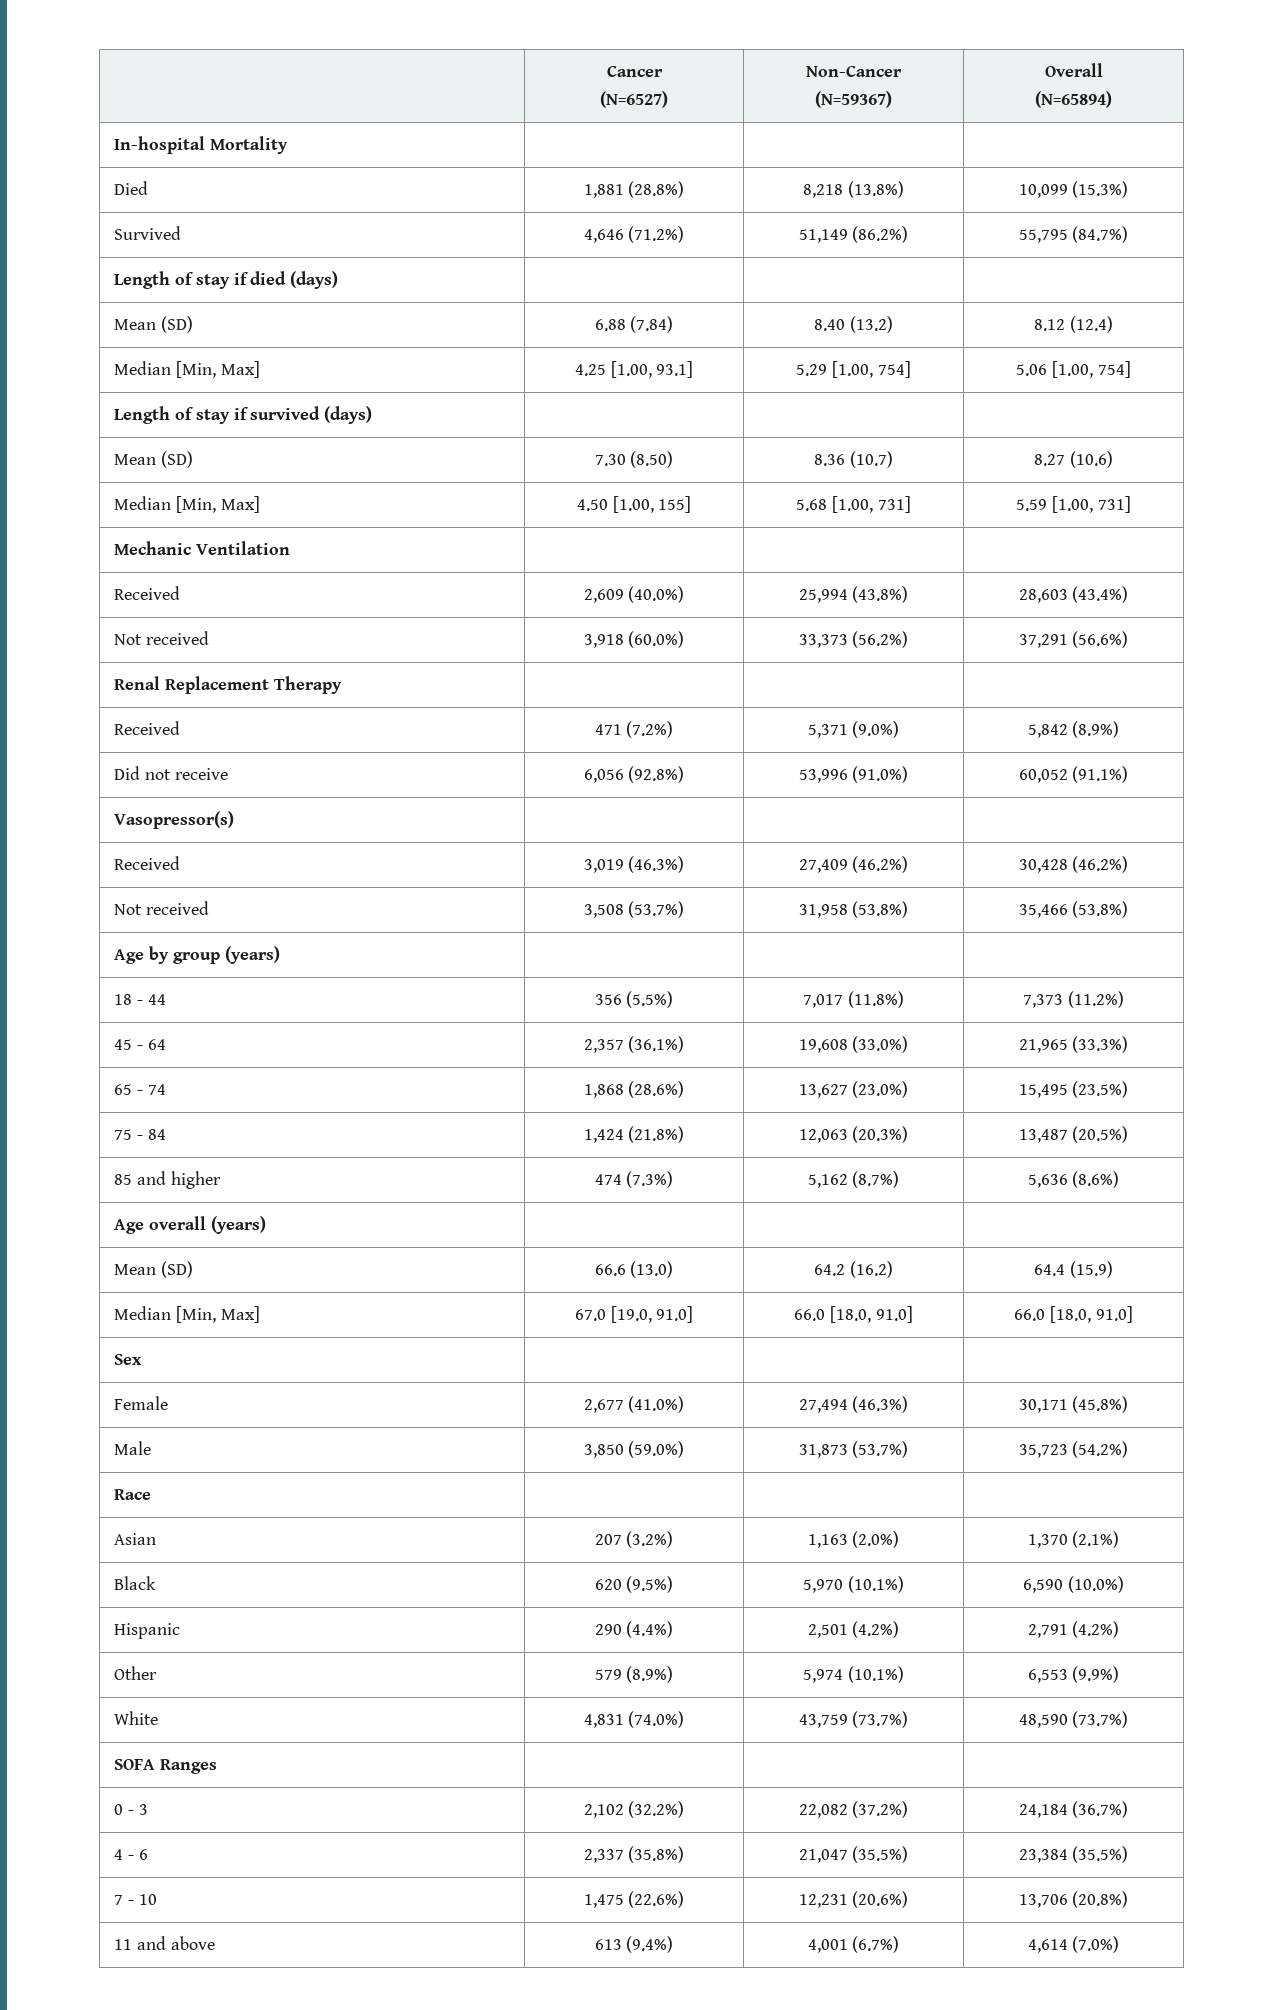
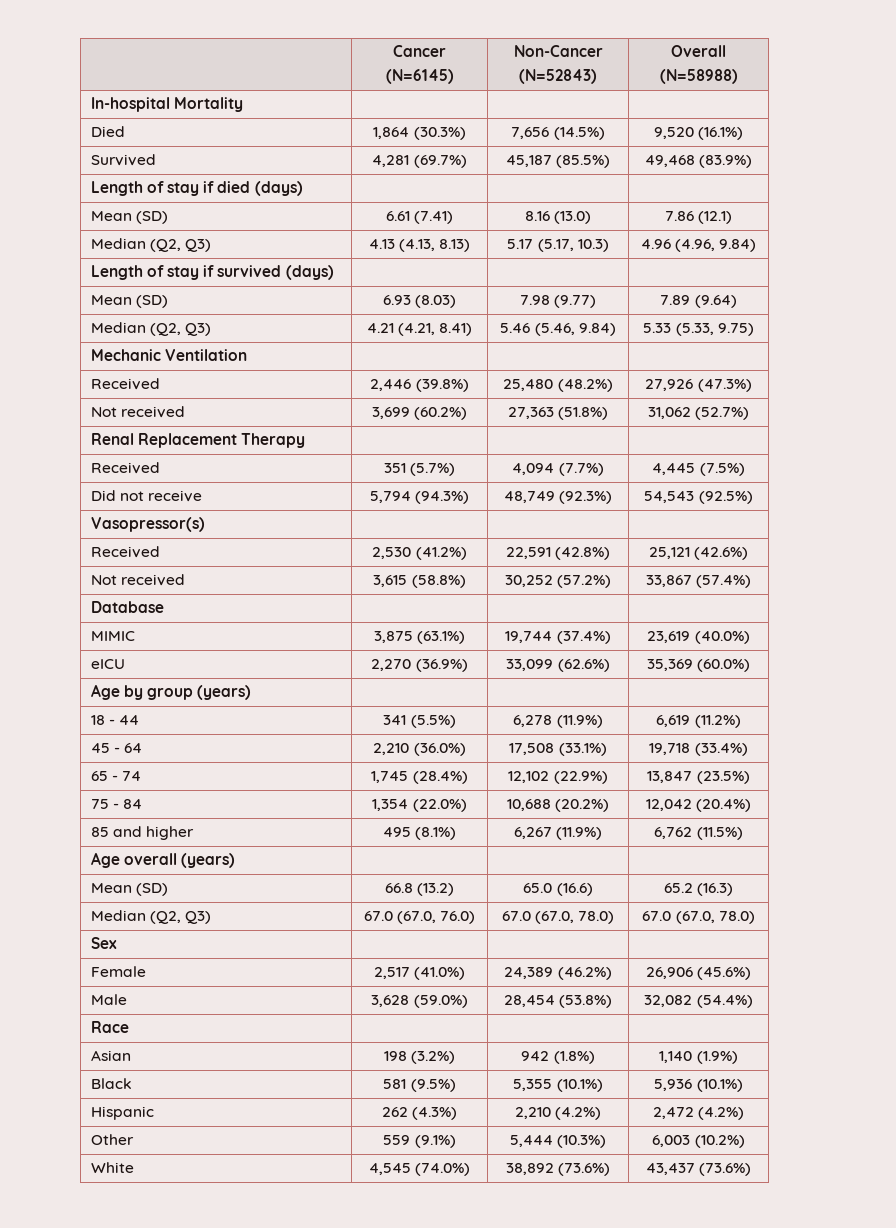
  | Cancer
- (N=6527) | Non-Cancer
- (N=59367) | Overall
- (N=65894)
+ (N=6145) | Non-Cancer
+ (N=52843) | Overall
+ (N=58988)
- Died | 1,881 (28.8%) | 8,218 (13.8%) | 10,099 (15.3%)
- Survived | 4,646 (71.2%) | 51,149 (86.2%) | 55,795 (84.7%)
+ Died | 1,864 (30.3%) | 7,656 (14.5%) | 9,520 (16.1%)
+ Survived | 4,281 (69.7%) | 45,187 (85.5%) | 49,468 (83.9%)
- Mean (SD) | 6.88 (7.84) | 8.40 (13.2) | 8.12 (12.4)
- Median [Min, Max] | 4.25 [1.00, 93.1] | 5.29 [1.00, 754] | 5.06 [1.00, 754]
+ Mean (SD) | 6.61 (7.41) | 8.16 (13.0) | 7.86 (12.1)
+ Median (Q2, Q3) | 4.13 (4.13, 8.13) | 5.17 (5.17, 10.3) | 4.96 (4.96, 9.84)
- Mean (SD) | 7.30 (8.50) | 8.36 (10.7) | 8.27 (10.6)
- Median [Min, Max] | 4.50 [1.00, 155] | 5.68 [1.00, 731] | 5.59 [1.00, 731]
+ Mean (SD) | 6.93 (8.03) | 7.98 (9.77) | 7.89 (9.64)
+ Median (Q2, Q3) | 4.21 (4.21, 8.41) | 5.46 (5.46, 9.84) | 5.33 (5.33, 9.75)
  Mechanic Ventilation | | |
- Received | 2,609 (40.0%) | 25,994 (43.8%) | 28,603 (43.4%)
- Not received | 3,918 (60.0%) | 33,373 (56.2%) | 37,291 (56.6%)
+ Received | 2,446 (39.8%) | 25,480 (48.2%) | 27,926 (47.3%)
+ Not received | 3,699 (60.2%) | 27,363 (51.8%) | 31,062 (52.7%)
  Renal Replacement Therapy | | |
- Received | 471 (7.2%) | 5,371 (9.0%) | 5,842 (8.9%)
- Did not receive | 6,056 (92.8%) | 53,996 (91.0%) | 60,052 (91.1%)
+ Received | 351 (5.7%) | 4,094 (7.7%) | 4,445 (7.5%)
+ Did not receive | 5,794 (94.3%) | 48,749 (92.3%) | 54,543 (92.5%)
  Vasopressor(s) | | |
- Received | 3,019 (46.3%) | 27,409 (46.2%) | 30,428 (46.2%)
- Not received | 3,508 (53.7%) | 31,958 (53.8%) | 35,466 (53.8%)
+ Received | 2,530 (41.2%) | 22,591 (42.8%) | 25,121 (42.6%)
+ Not received | 3,615 (58.8%) | 30,252 (57.2%) | 33,867 (57.4%)
+ Database | | |
+ MIMIC | 3,875 (63.1%) | 19,744 (37.4%) | 23,619 (40.0%)
+ eICU | 2,270 (36.9%) | 33,099 (62.6%) | 35,369 (60.0%)
- 18 - 44 | 356 (5.5%) | 7,017 (11.8%) | 7,373 (11.2%)
+ 18 - 44 | 341 (5.5%) | 6,278 (11.9%) | 6,619 (11.2%)
- 45 - 64 | 2,357 (36.1%) | 19,608 (33.0%) | 21,965 (33.3%)
- 65 - 74 | 1,868 (28.6%) | 13,627 (23.0%) | 15,495 (23.5%)
- 75 - 84 | 1,424 (21.8%) | 12,063 (20.3%) | 13,487 (20.5%)
- 85 and higher | 474 (7.3%) | 5,162 (8.7%) | 5,636 (8.6%)
+ 45 - 64 | 2,210 (36.0%) | 17,508 (33.1%) | 19,718 (33.4%)
+ 65 - 74 | 1,745 (28.4%) | 12,102 (22.9%) | 13,847 (23.5%)
+ 75 - 84 | 1,354 (22.0%) | 10,688 (20.2%) | 12,042 (20.4%)
+ 85 and higher | 495 (8.1%) | 6,267 (11.9%) | 6,762 (11.5%)
- Mean (SD) | 66.6 (13.0) | 64.2 (16.2) | 64.4 (15.9)
- Median [Min, Max] | 67.0 [19.0, 91.0] | 66.0 [18.0, 91.0] | 66.0 [18.0, 91.0]
+ Mean (SD) | 66.8 (13.2) | 65.0 (16.6) | 65.2 (16.3)
+ Median (Q2, Q3) | 67.0 (67.0, 76.0) | 67.0 (67.0, 78.0) | 67.0 (67.0, 78.0)
- Female | 2,677 (41.0%) | 27,494 (46.3%) | 30,171 (45.8%)
+ Female | 2,517 (41.0%) | 24,389 (46.2%) | 26,906 (45.6%)
- Male | 3,850 (59.0%) | 31,873 (53.7%) | 35,723 (54.2%)
+ Male | 3,628 (59.0%) | 28,454 (53.8%) | 32,082 (54.4%)
- Asian | 207 (3.2%) | 1,163 (2.0%) | 1,370 (2.1%)
+ Asian | 198 (3.2%) | 942 (1.8%) | 1,140 (1.9%)
- Black | 620 (9.5%) | 5,970 (10.1%) | 6,590 (10.0%)
+ Black | 581 (9.5%) | 5,355 (10.1%) | 5,936 (10.1%)
- Hispanic | 290 (4.4%) | 2,501 (4.2%) | 2,791 (4.2%)
+ Hispanic | 262 (4.3%) | 2,210 (4.2%) | 2,472 (4.2%)
- Other | 579 (8.9%) | 5,974 (10.1%) | 6,553 (9.9%)
+ Other | 559 (9.1%) | 5,444 (10.3%) | 6,003 (10.2%)
- White | 4,831 (74.0%) | 43,759 (73.7%) | 48,590 (73.7%)
- SOFA Ranges | | |
- 0 - 3 | 2,102 (32.2%) | 22,082 (37.2%) | 24,184 (36.7%)
- 4 - 6 | 2,337 (35.8%) | 21,047 (35.5%) | 23,384 (35.5%)
- 7 - 10 | 1,475 (22.6%) | 12,231 (20.6%) | 13,706 (20.8%)
- 11 and above | 613 (9.4%) | 4,001 (6.7%) | 4,614 (7.0%)
+ White | 4,545 (74.0%) | 38,892 (73.6%) | 43,437 (73.6%)

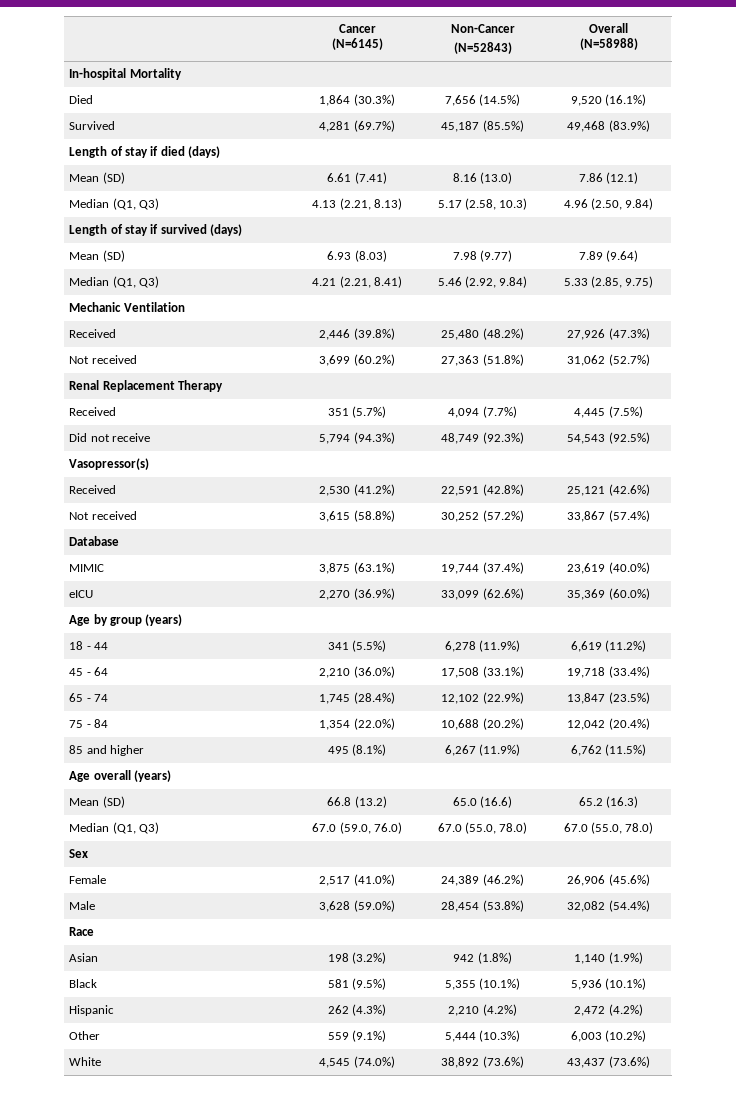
- Median (Q2, Q3) | 4.13 (4.13, 8.13) | 5.17 (5.17, 10.3) | 4.96 (4.96, 9.84)
+ Median (Q1, Q3) | 4.13 (2.21, 8.13) | 5.17 (2.58, 10.3) | 4.96 (2.50, 9.84)
- Median (Q2, Q3) | 4.21 (4.21, 8.41) | 5.46 (5.46, 9.84) | 5.33 (5.33, 9.75)
+ Median (Q1, Q3) | 4.21 (2.21, 8.41) | 5.46 (2.92, 9.84) | 5.33 (2.85, 9.75)
- Median (Q2, Q3) | 67.0 (67.0, 76.0) | 67.0 (67.0, 78.0) | 67.0 (67.0, 78.0)
+ Median (Q1, Q3) | 67.0 (59.0, 76.0) | 67.0 (55.0, 78.0) | 67.0 (55.0, 78.0)

